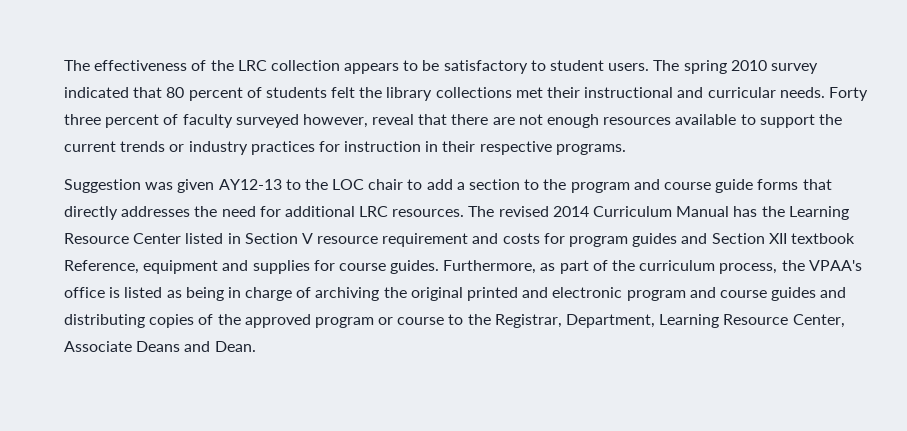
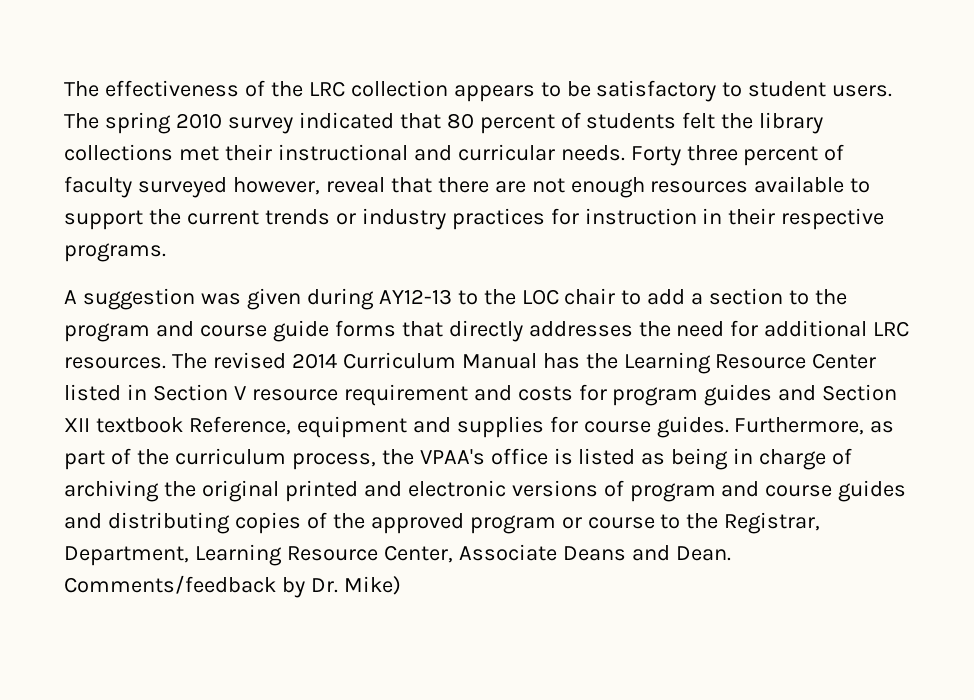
- Suggestion was given AY12-13 to the LOC chair to add a section to the program and course guide forms that directly addresses the need for additional LRC resources.
+ A suggestion was given during AY12-13 to the LOC chair to add a section to the program and course guide forms that directly addresses the need for additional LRC resources.
- Furthermore, as part of the curriculum process, the VPAA's office is listed as being in charge of archiving the original printed and electronic program and course guides and distributing copies of the approved program or course to the Registrar, Department, Learning Resource Center, Associate Deans and Dean.
+ Furthermore, as part of the curriculum process, the VPAA's office is listed as being in charge of archiving the original printed and electronic versions of program and course guides and distributing copies of the approved program or course to the Registrar, Department, Learning Resource Center, Associate Deans and Dean.
+ Comments/feedback by Dr. Mike)

